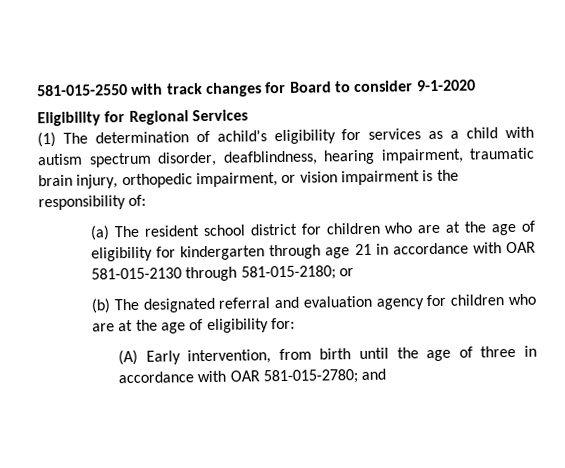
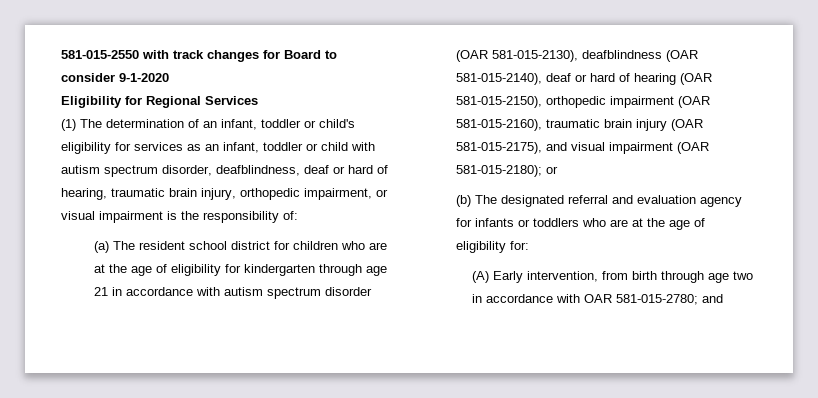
- (1) The determination of achild's eligibility for services as a child with autism spectrum disorder, deafblindness, hearing impairment, traumatic brain injury, orthopedic impairment, or vision impairment is the responsibility of:
+ (1) The determination of an infant, toddler or child's eligibility for services as an infant, toddler or child with autism spectrum disorder, deafblindness, deaf or hard of hearing, traumatic brain injury, orthopedic impairment, or visual impairment is the responsibility of:
- (a) The resident school district for children who are at the age of eligibility for kindergarten through age 21 in accordance with OAR 581-015-2130 through 581-015-2180; or
+ (a) The resident school district for children who are at the age of eligibility for kindergarten through age 21 in accordance with autism spectrum disorder (OAR 581-015-2130), deafblindness (OAR 581-015-2140), deaf or hard of hearing (OAR 581-015-2150), orthopedic impairment (OAR 581-015-2160), traumatic brain injury (OAR 581-015-2175), and visual impairment (OAR 581-015-2180); or
- (b) The designated referral and evaluation agency for children who are at the age of eligibility for:
+ (b) The designated referral and evaluation agency for infants or toddlers who are at the age of eligibility for:
- (A) Early intervention, from birth until the age of three in accordance with OAR 581-015-2780; and
+ (A) Early intervention, from birth through age two in accordance with OAR 581-015-2780; and

